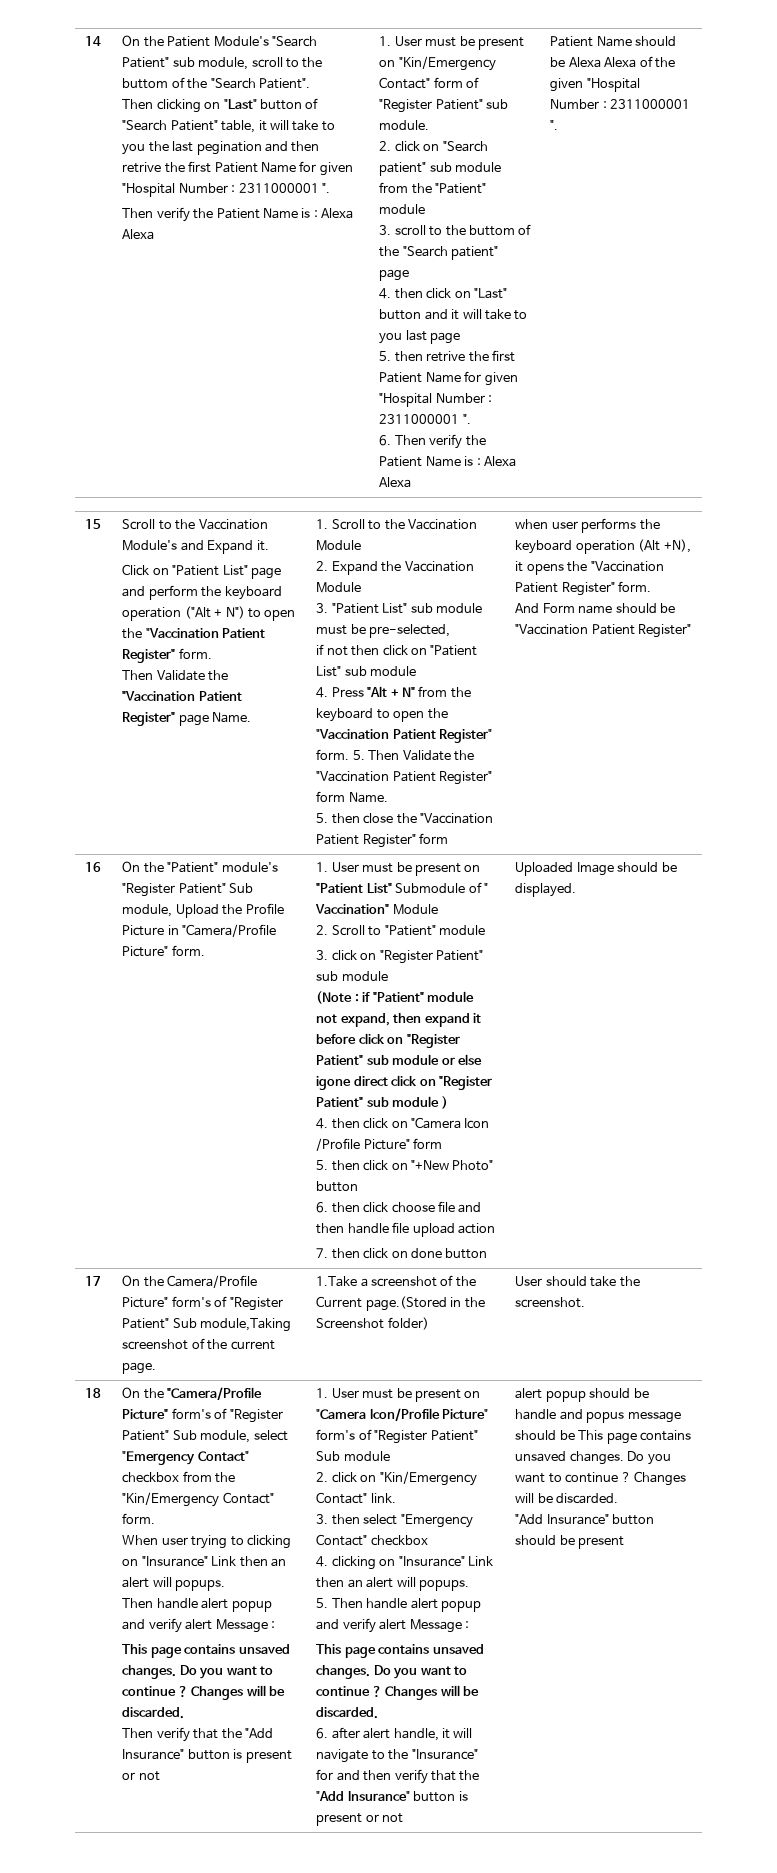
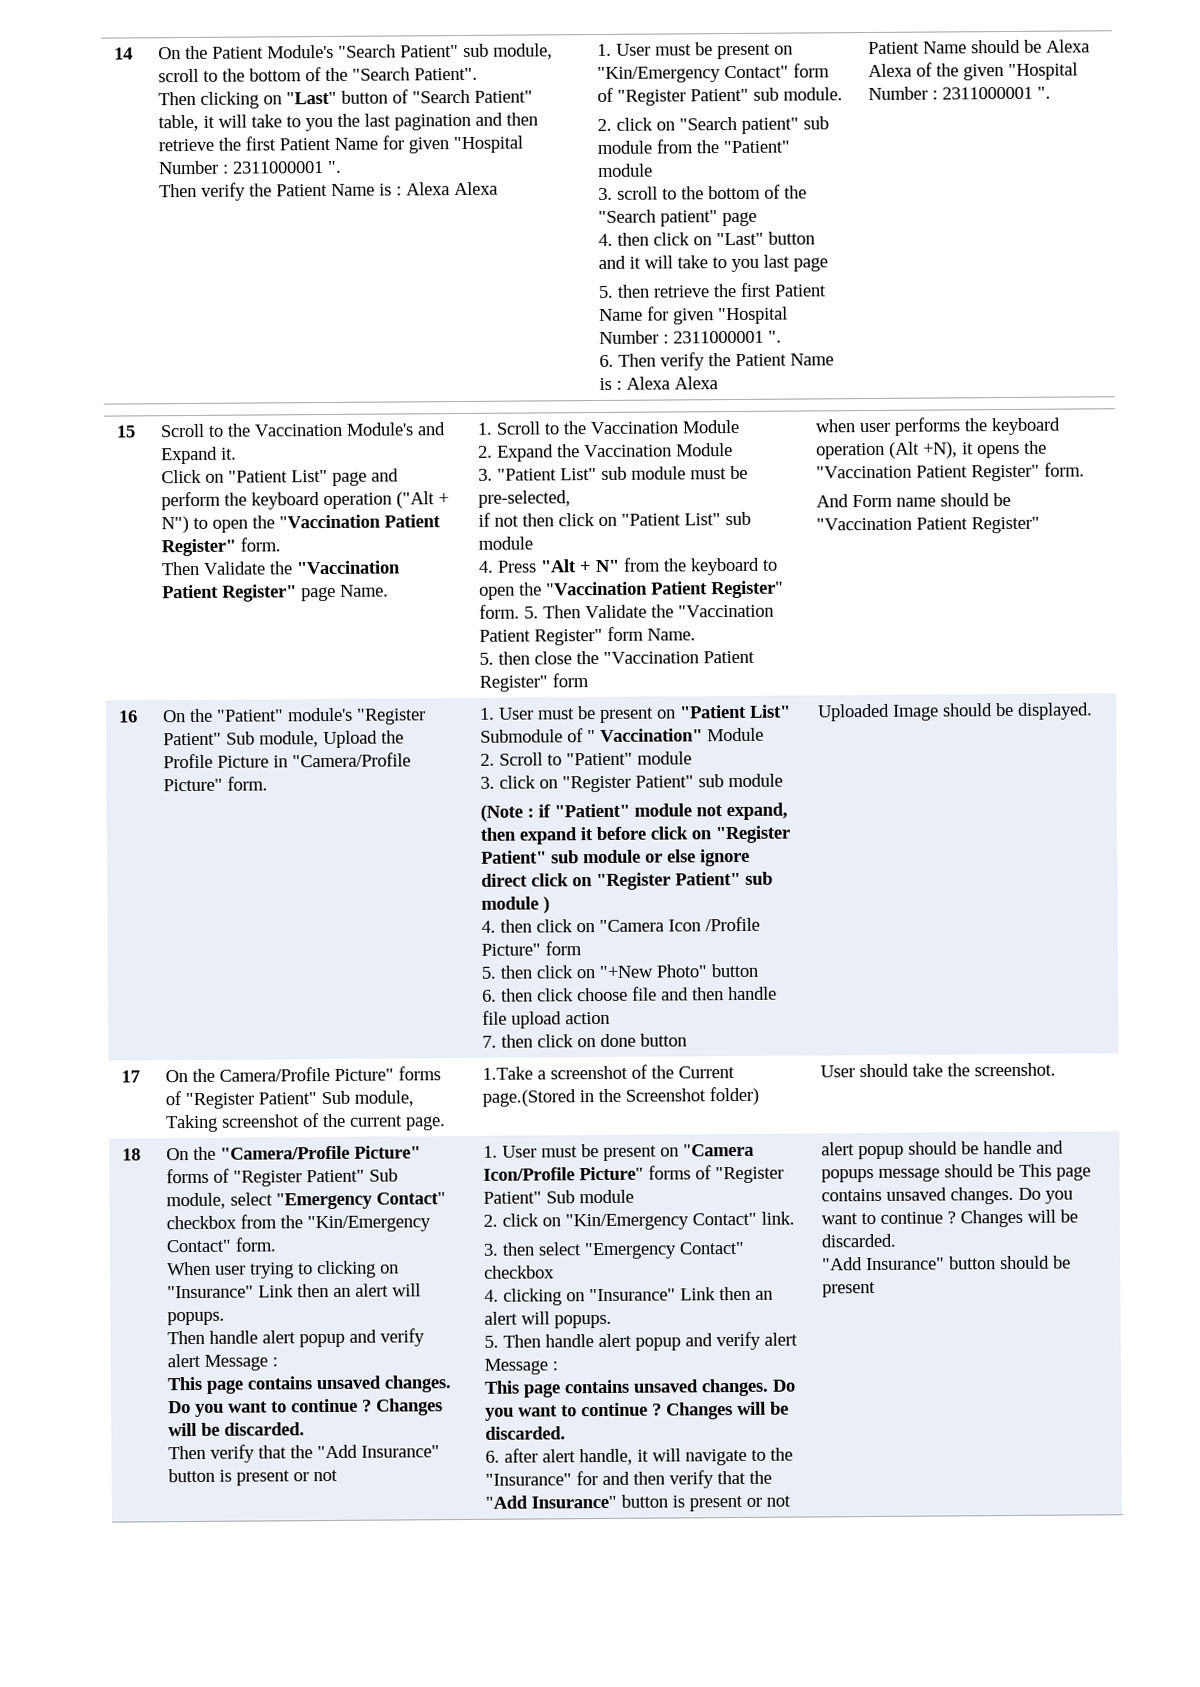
- On the Patient Module's "Search Patient" sub module, scroll to the buttom of the "Search Patient".
+ On the Patient Module's "Search Patient" sub module, scroll to the bottom of the "Search Patient".
- Then clicking on "Last" button of "Search Patient" table, it will take to you the last pegination and then retrive the first Patient Name for given "Hospital Number : 2311000001 ".
+ Then clicking on "Last" button of "Search Patient" table, it will take to you the last pagination and then retrieve the first Patient Name for given "Hospital Number : 2311000001 ".
- 3. scroll to the buttom of the "Search patient" page
+ 3. scroll to the bottom of the "Search patient" page
- 5. then retrive the first Patient Name for given "Hospital Number : 2311000001 ".
+ 5. then retrieve the first Patient Name for given "Hospital Number : 2311000001 ".
- (Note : if "Patient" module not expand, then expand it before click on "Register Patient" sub module or else igone direct click on "Register Patient" sub module )
+ (Note : if "Patient" module not expand, then expand it before click on "Register Patient" sub module or else ignore direct click on "Register Patient" sub module )
- 17 | On the Camera/Profile Picture" form's of "Register Patient" Sub module,Taking screenshot of the current page. | 1.Take a screenshot of the Current page.(Stored in the Screenshot folder) | User should take the screenshot.
+ 17 | On the Camera/Profile Picture" forms of "Register Patient" Sub module, Taking screenshot of the current page. | 1.Take a screenshot of the Current page.(Stored in the Screenshot folder) | User should take the screenshot.
- On the "Camera/Profile Picture" form's of "Register Patient" Sub module, select "Emergency Contact" checkbox from the "Kin/Emergency Contact" form.
+ On the "Camera/Profile Picture" forms of "Register Patient" Sub module, select "Emergency Contact" checkbox from the "Kin/Emergency Contact" form.
- 1. User must be present on "Camera Icon/Profile Picture" form's of "Register Patient" Sub module
+ 1. User must be present on "Camera Icon/Profile Picture" forms of "Register Patient" Sub module
- alert popup should be handle and popus message should be This page contains unsaved changes.
+ alert popup should be handle and popups message should be This page contains unsaved changes.

